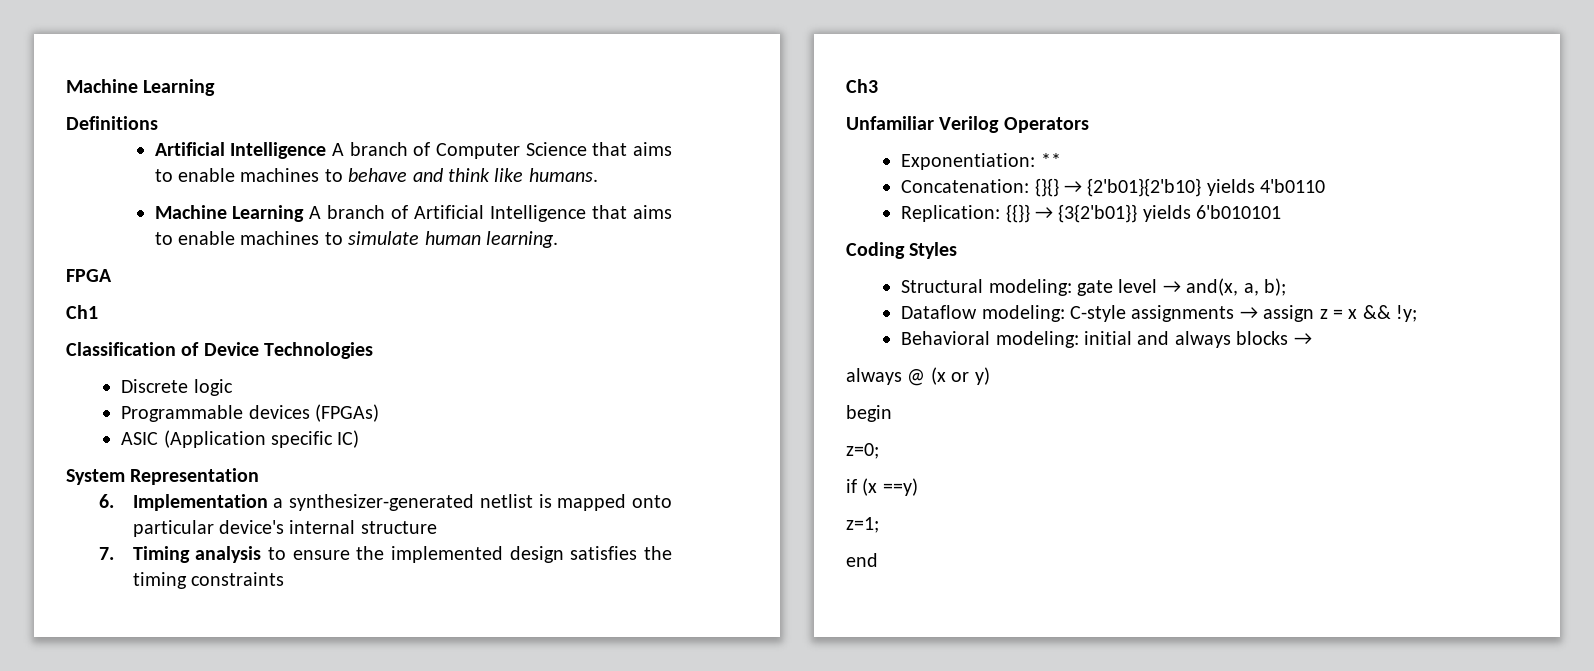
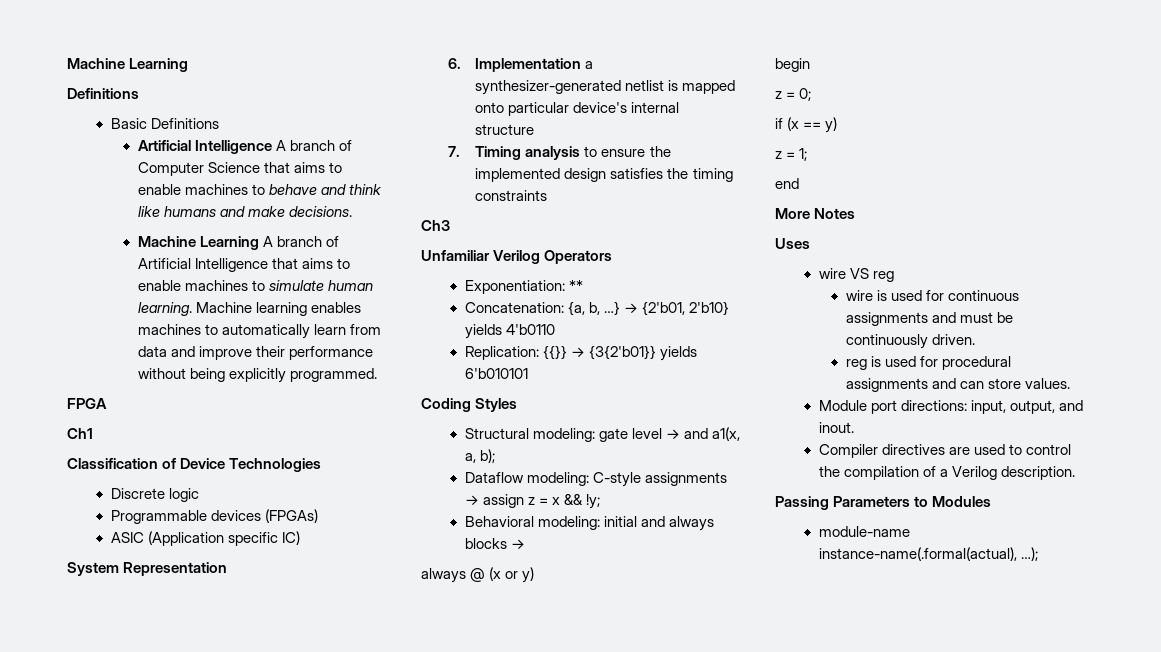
+ Basic Definitions
- Artificial Intelligence A branch of Computer Science that aims to enable machines to behave and think like humans.
+ Artificial Intelligence A branch of Computer Science that aims to enable machines to behave and think like humans and make decisions.
+ Machine learning enables machines to automatically learn from data and improve their performance without being explicitly programmed.
- Concatenation: {}{} → {2'b01}{2'b10} yields 4'b0110
+ Concatenation: {a, b, …} → {2'b01, 2'b10} yields 4'b0110
- Structural modeling: gate level → and(x, a, b);
+ Structural modeling: gate level → and a1(x, a, b);
- z=0;
+ z = 0;
- if (x ==y)
- z=1;
+ if (x == y)
+ z = 1;
  end
+ More Notes
+ Uses
+ wire VS reg
+ wire is used for continuous assignments and must be continuously driven.
+ reg is used for procedural assignments and can store values.
+ Module port directions: input, output, and inout.
+ Compiler directives are used to control the compilation of a Verilog description.
+ Passing Parameters to Modules
+ module-name instance-name(.formal(actual), …);

